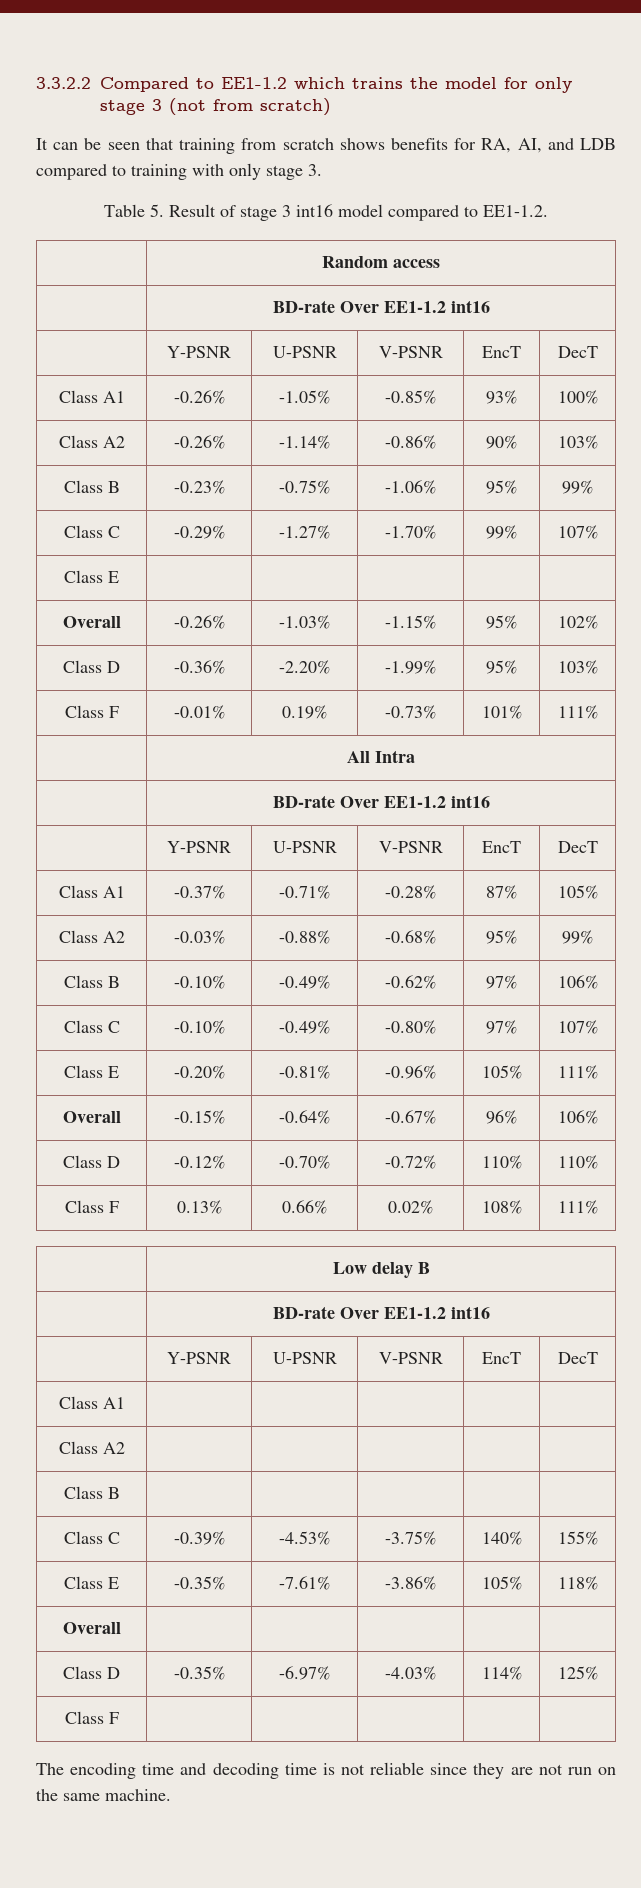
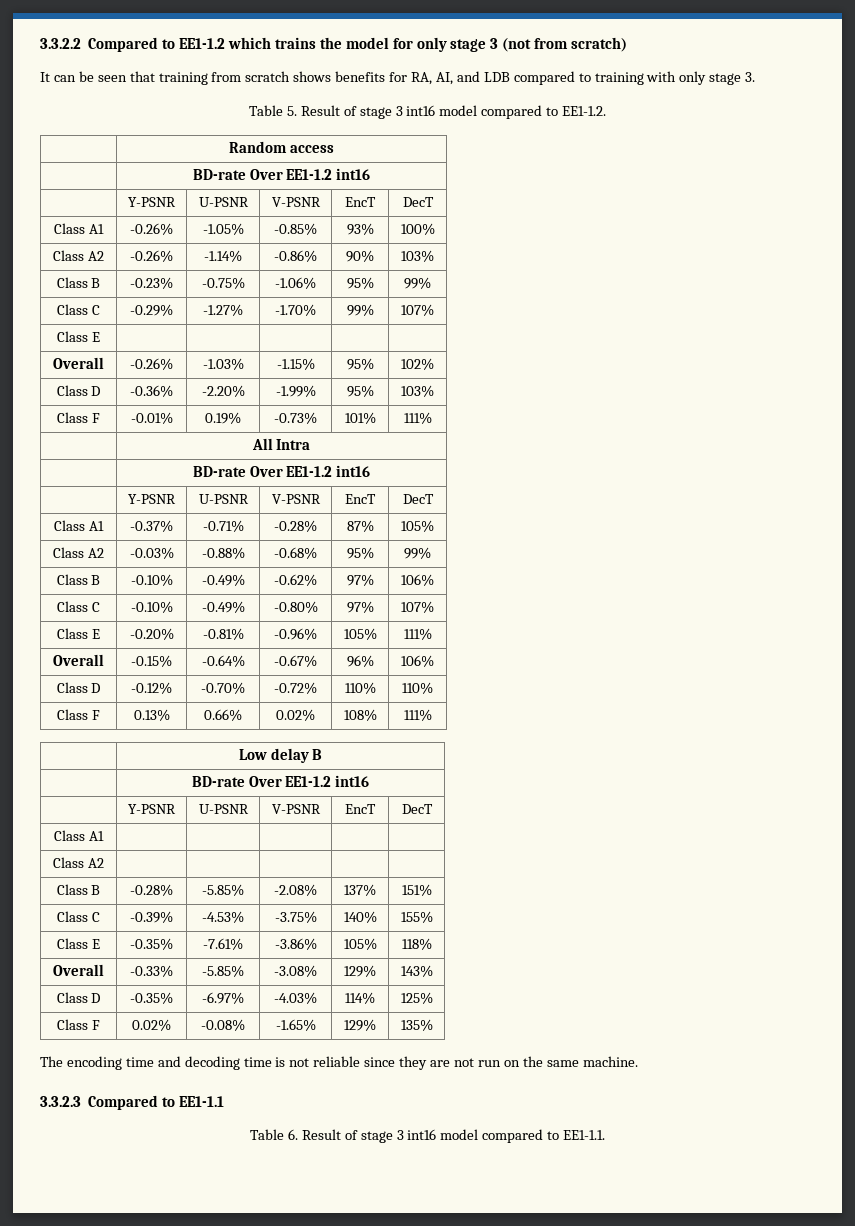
- Class B | | | | |
+ Class B | -0.28% | -5.85% | -2.08% | 137% | 151%
- Overall | | | | |
+ Overall | -0.33% | -5.85% | -3.08% | 129% | 143%
- Class F | | | | |
+ Class F | 0.02% | -0.08% | -1.65% | 129% | 135%
+ 3.3.2.3 Compared to EE1-1.1
+ Table 6. Result of stage 3 int16 model compared to EE1-1.1.

